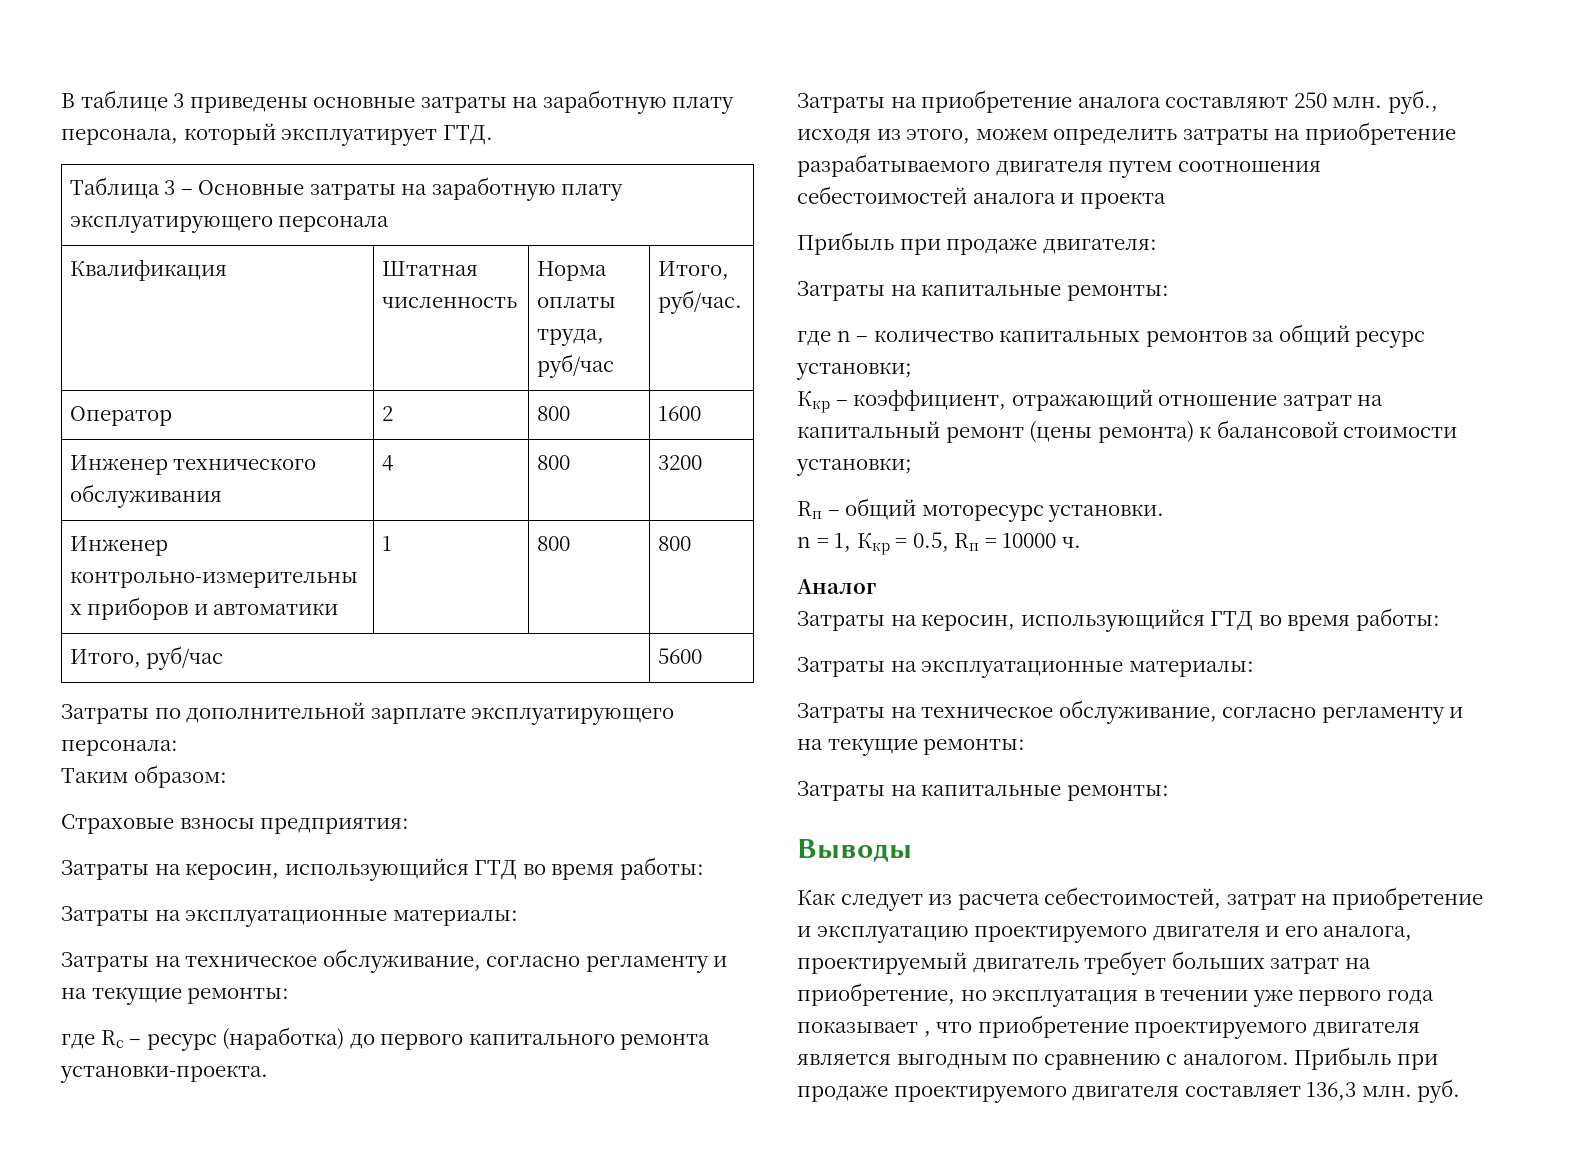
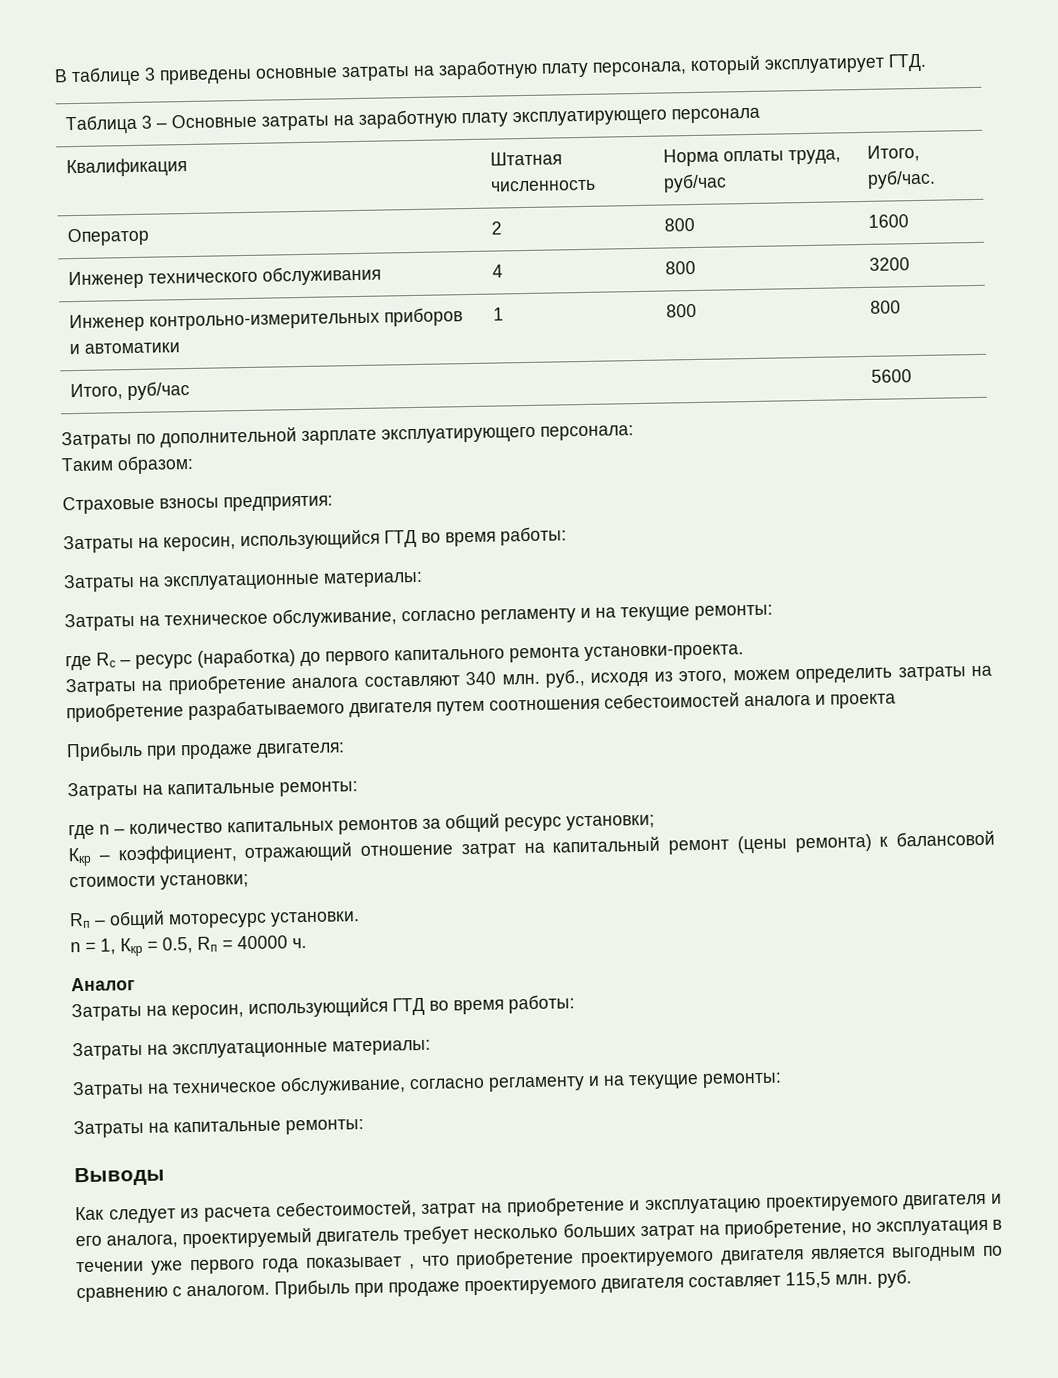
- Затраты на приобретение аналога составляют 250 млн. руб., исходя из этого, можем определить затраты на приобретение разрабатываемого двигателя путем соотношения себестоимостей аналога и проекта
+ Затраты на приобретение аналога составляют 340 млн. руб., исходя из этого, можем определить затраты на приобретение разрабатываемого двигателя путем соотношения себестоимостей аналога и проекта
- n = 1, Ккр = 0.5, Rп = 10000 ч.
+ n = 1, Ккр = 0.5, Rп = 40000 ч.
- Как следует из расчета себестоимостей, затрат на приобретение и эксплуатацию проектируемого двигателя и его аналога, проектируемый двигатель требует больших затрат на приобретение, но эксплуатация в течении уже первого года показывает , что приобретение проектируемого двигателя является выгодным по сравнению с аналогом.
+ Как следует из расчета себестоимостей, затрат на приобретение и эксплуатацию проектируемого двигателя и его аналога, проектируемый двигатель требует несколько больших затрат на приобретение, но эксплуатация в течении уже первого года показывает , что приобретение проектируемого двигателя является выгодным по сравнению с аналогом.
- Прибыль при продаже проектируемого двигателя составляет 136,3 млн. руб.
+ Прибыль при продаже проектируемого двигателя составляет 115,5 млн. руб.

